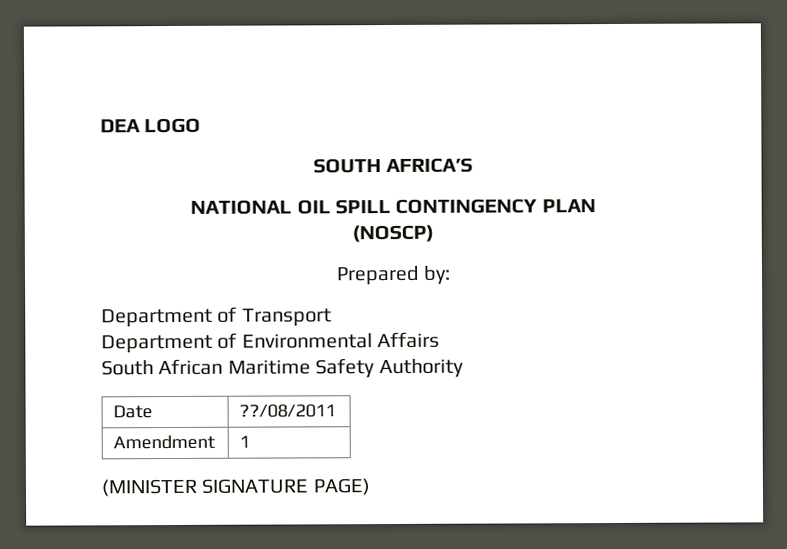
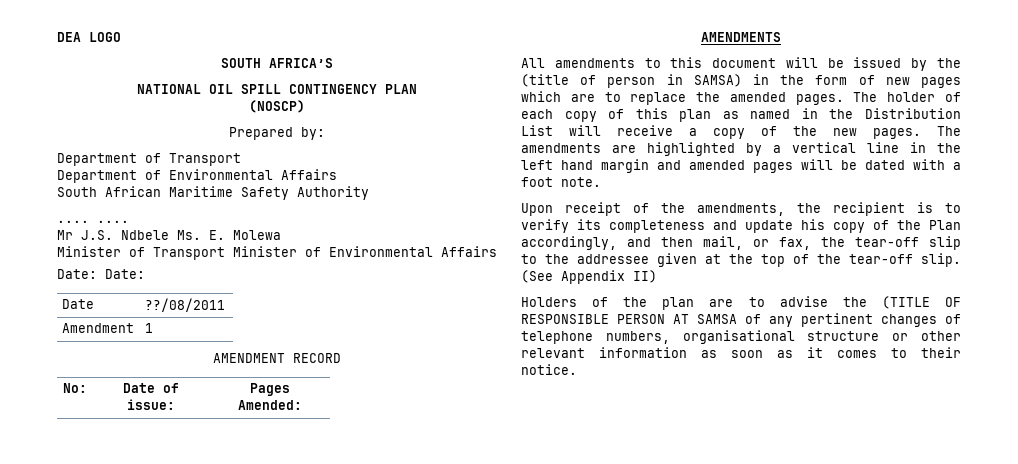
+ .... ....
+ Mr J.S. Ndbele Ms. E. Molewa
+ Minister of Transport Minister of Environmental Affairs
+ Date: Date:
  Date | ??/08/2011
  Amendment | 1
- (MINISTER SIGNATURE PAGE)
+ AMENDMENT RECORD
+ No: | Date of issue: | Pages Amended:
+ AMENDMENTS
+ All amendments to this document will be issued by the (title of person in SAMSA) in the form of new pages which are to replace the amended pages. The holder of each copy of this plan as named in the Distribution List will receive a copy of the new pages. The amendments are highlighted by a vertical line in the left hand margin and amended pages will be dated with a foot note.
+ Upon receipt of the amendments, the recipient is to verify its completeness and update his copy of the Plan accordingly, and then mail, or fax, the tear-off slip to the addressee given at the top of the tear-off slip. (See Appendix II)
+ Holders of the plan are to advise the (TITLE OF RESPONSIBLE PERSON AT SAMSA of any pertinent changes of telephone numbers, organisational structure or other relevant information as soon as it comes to their notice.

